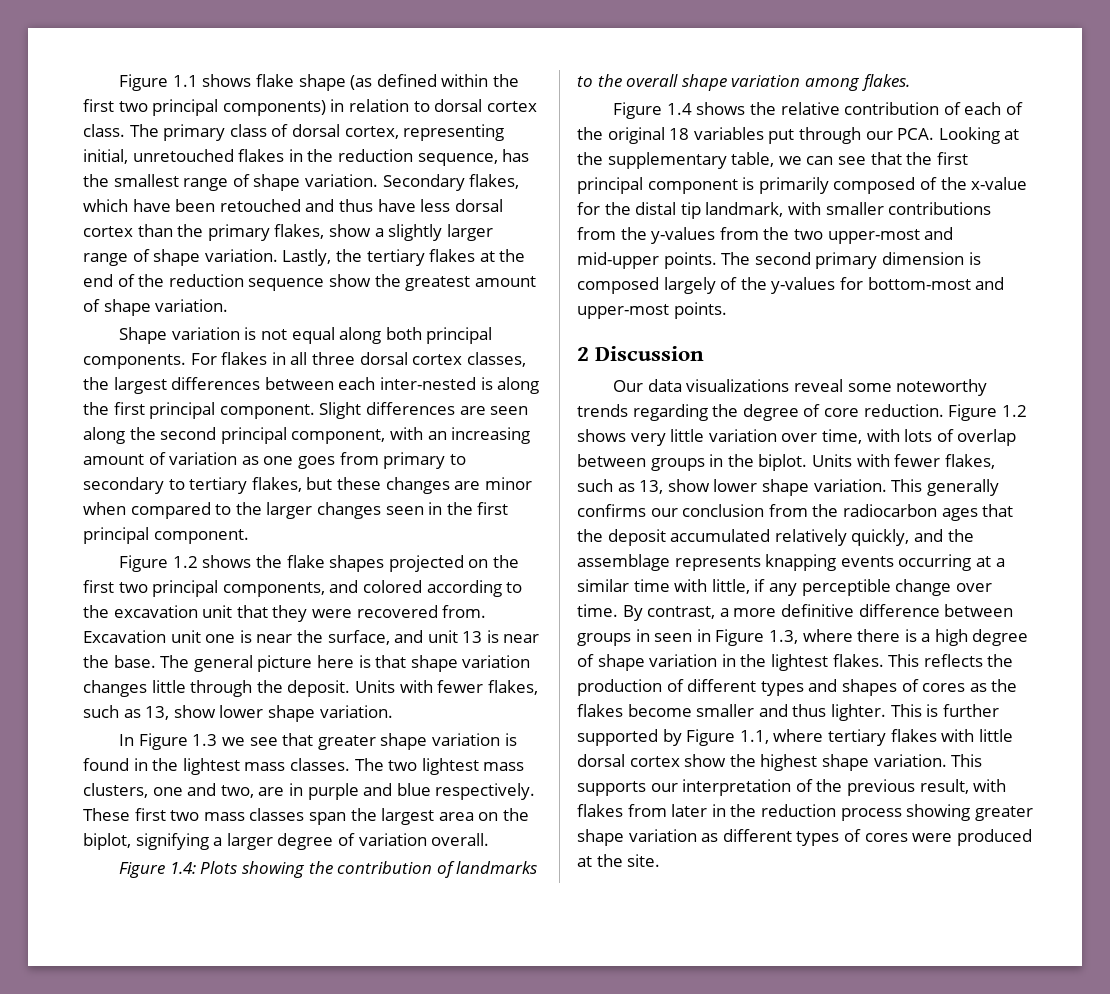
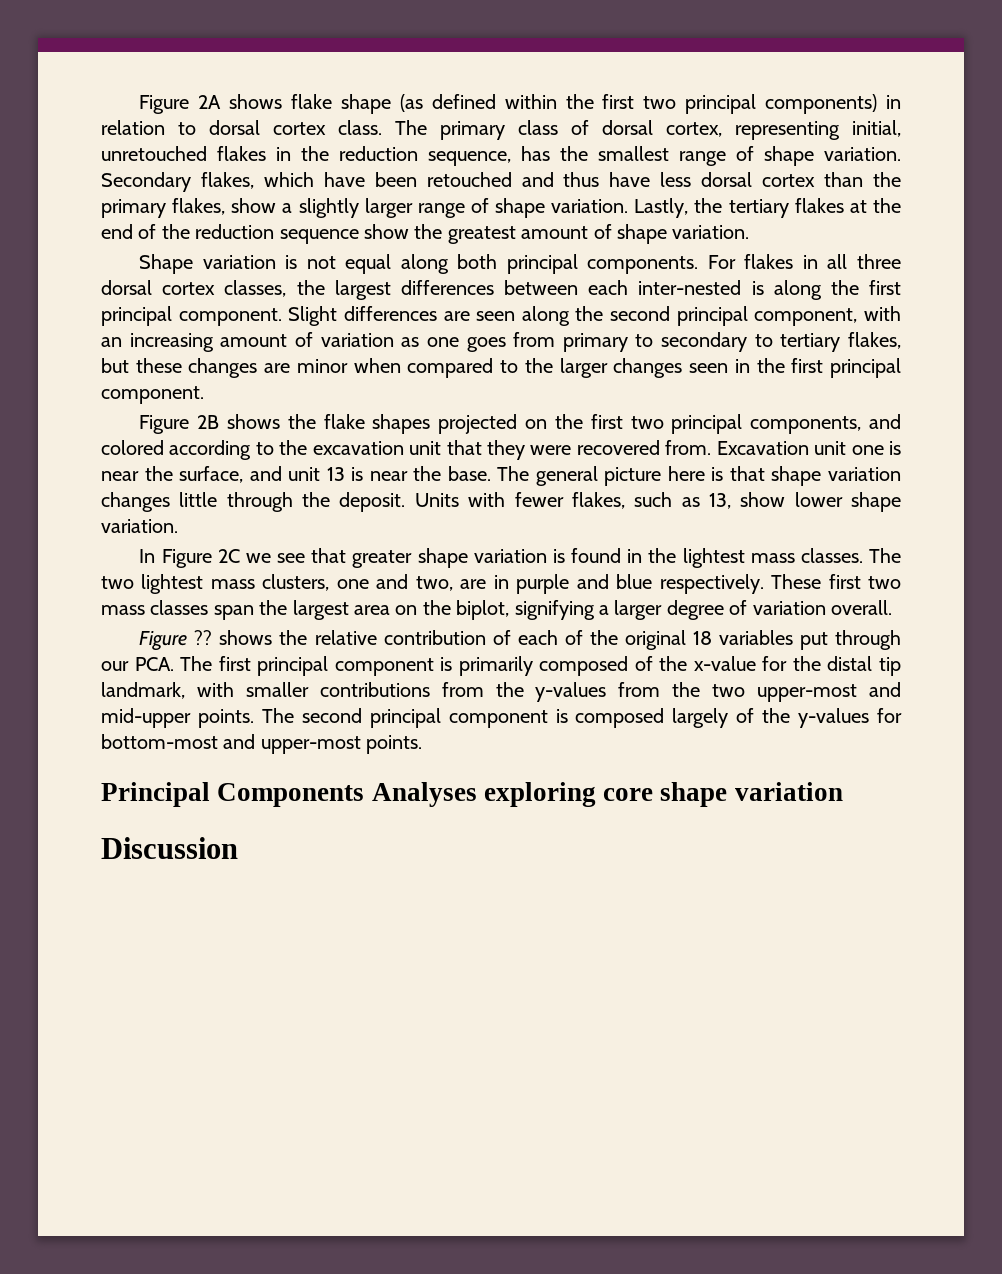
- Figure 1.1 shows flake shape (as defined within the first two principal components) in relation to dorsal cortex class.
+ Figure 2A shows flake shape (as defined within the first two principal components) in relation to dorsal cortex class.
- Figure 1.2 shows the flake shapes projected on the first two principal components, and colored according to the excavation unit that they were recovered from.
+ Figure 2B shows the flake shapes projected on the first two principal components, and colored according to the excavation unit that they were recovered from.
- In Figure 1.3 we see that greater shape variation is found in the lightest mass classes.
+ In Figure 2C we see that greater shape variation is found in the lightest mass classes.
- Figure 1.4: Plots showing the contribution of landmarks to the overall shape variation among flakes.
- Figure 1.4 shows the relative contribution of each of the original 18 variables put through our PCA. Looking at the supplementary table, we can see that the first principal component is primarily composed of the x-value for the distal tip landmark, with smaller contributions from the y-values from the two upper-most and mid-upper points.
+ Figure ?? shows the relative contribution of each of the original 18 variables put through our PCA. The first principal component is primarily composed of the x-value for the distal tip landmark, with smaller contributions from the y-values from the two upper-most and mid-upper points.
- The second primary dimension is composed largely of the y-values for bottom-most and upper-most points.
+ The second principal component is composed largely of the y-values for bottom-most and upper-most points.
- 2 Discussion
- Our data visualizations reveal some noteworthy trends regarding the degree of core reduction. Figure 1.2 shows very little variation over time, with lots of overlap between groups in the biplot. Units with fewer flakes, such as 13, show lower shape variation. This generally confirms our conclusion from the radiocarbon ages that the deposit accumulated relatively quickly, and the assemblage represents knapping events occurring at a similar time with little, if any perceptible change over time. By contrast, a more definitive difference between groups in seen in Figure 1.3, where there is a high degree of shape variation in the lightest flakes. This reflects the production of different types and shapes of cores as the flakes become smaller and thus lighter. This is further supported by Figure 1.1, where tertiary flakes with little dorsal cortex show the highest shape variation. This supports our interpretation of the previous result, with flakes from later in the reduction process showing greater shape variation as different types of cores were produced at the site.
+ Principal Components Analyses exploring core shape variation
+ Discussion

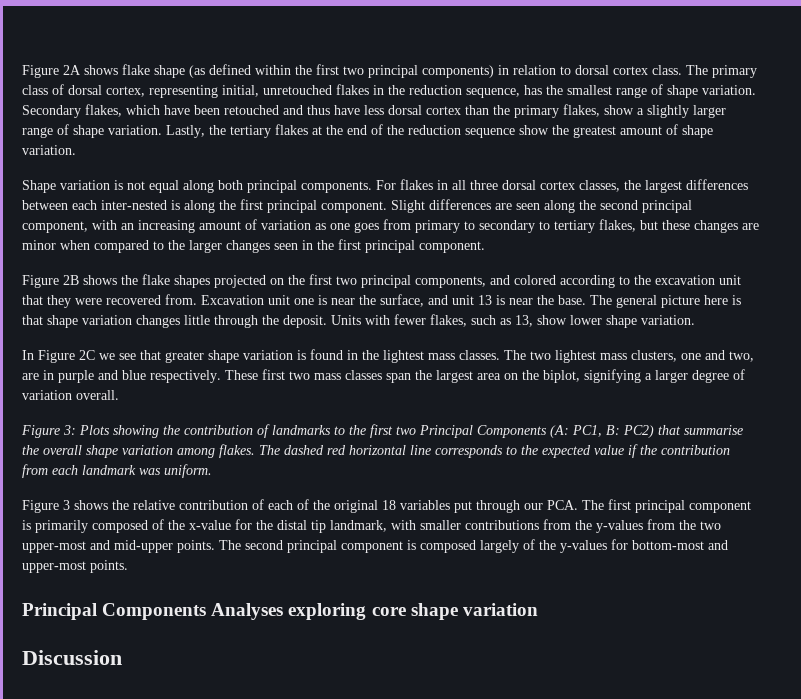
- Figure ?? shows the relative contribution of each of the original 18 variables put through our PCA. The first principal component is primarily composed of the x-value for the distal tip landmark, with smaller contributions from the y-values from the two upper-most and mid-upper points.
+ Figure 3: Plots showing the contribution of landmarks to the first two Principal Components (A: PC1, B: PC2) that summarise the overall shape variation among flakes. The dashed red horizontal line corresponds to the expected value if the contribution from each landmark was uniform.
+ Figure 3 shows the relative contribution of each of the original 18 variables put through our PCA. The first principal component is primarily composed of the x-value for the distal tip landmark, with smaller contributions from the y-values from the two upper-most and mid-upper points.

